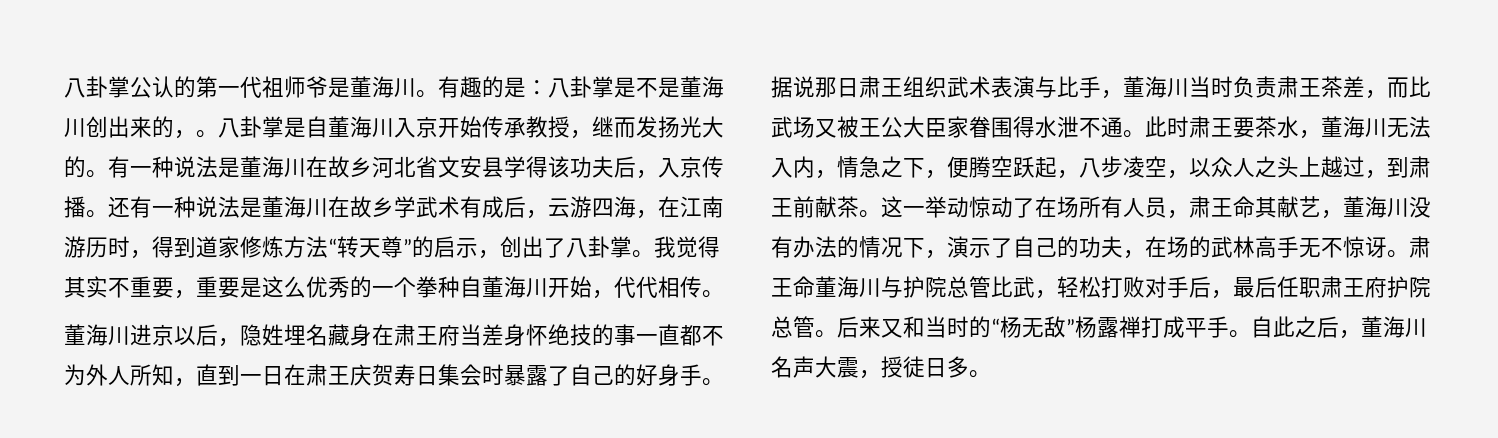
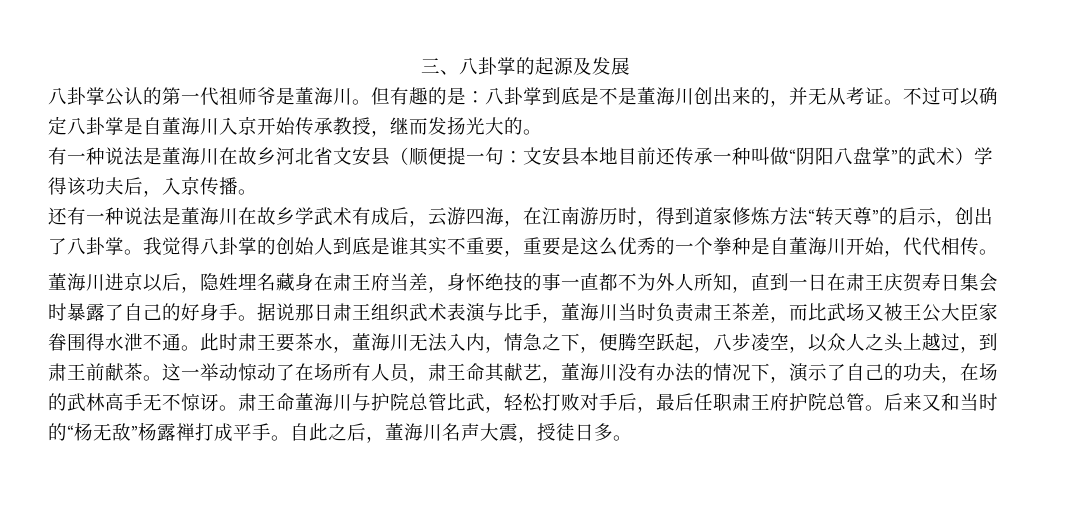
+ 三、八卦掌的起源及发展
- 有趣的是：
+ 但有趣的是：
- 八卦掌是不是董海川创出来的，。八卦掌是自董海川入京开始传承教授，继而发扬光大的。有一种说法是董海川在故乡河北省文安县学得该功夫后，入京传播。还有一种说法是董海川在故乡学武术有成后，云游四海，在江南游历时，得到道家修炼方法“转天尊”的启示，创出了八卦掌。
+ 八卦掌到底是不是董海川创出来的，并无从考证。不过可以确定八卦掌是自董海川入京开始传承教授，继而发扬光大的。
+ 有一种说法是董海川在故乡河北省文安县（顺便提一句：文安县本地目前还传承一种叫做“阴阳八盘掌”的武术）学得该功夫后，入京传播。
+ 还有一种说法是董海川在故乡学武术有成后，云游四海，在江南游历时，得到道家修炼方法“转天尊”的启示，创出了八卦掌。
- 我觉得其实不重要，重要是这么优秀的一个拳种自董海川开始，代代相传。
+ 我觉得八卦掌的创始人到底是谁其实不重要，重要是这么优秀的一个拳种是自董海川开始，代代相传。
- 董海川进京以后，隐姓埋名藏身在肃王府当差身怀绝技的事一直都不为外人所知，直到一日在肃王庆贺寿日集会时暴露了自己的好身手。
+ 董海川进京以后，隐姓埋名藏身在肃王府当差，身怀绝技的事一直都不为外人所知，直到一日在肃王庆贺寿日集会时暴露了自己的好身手。

